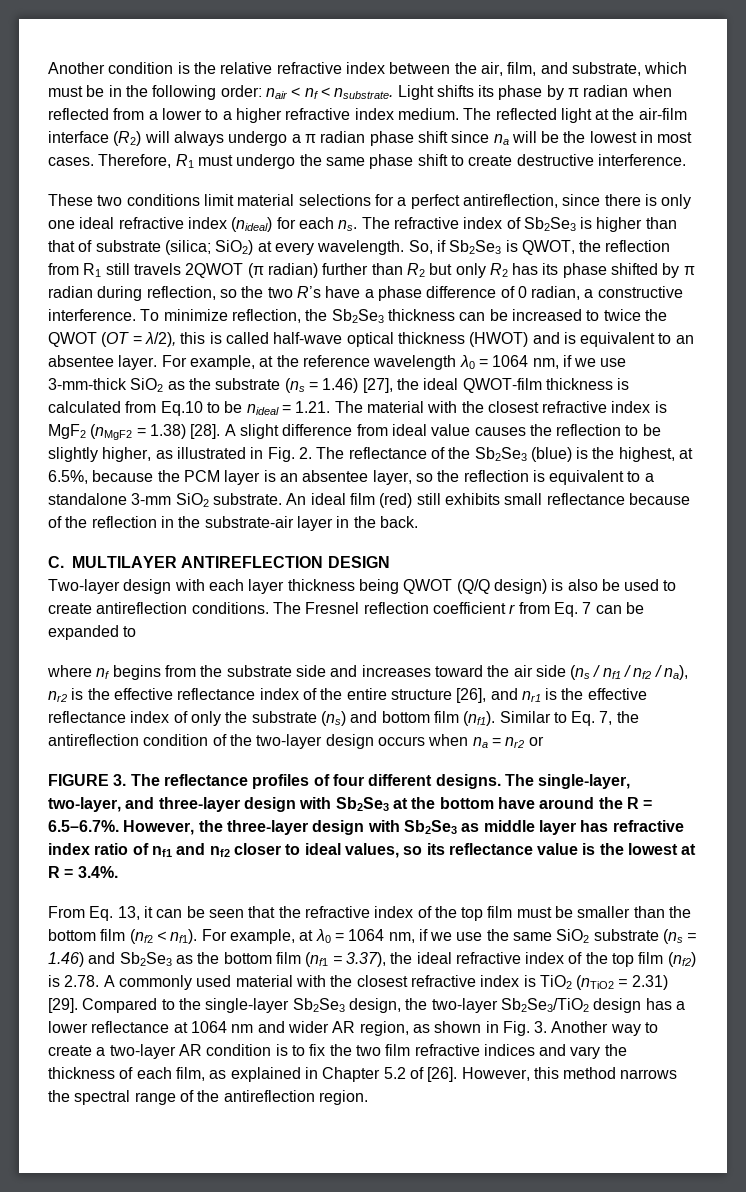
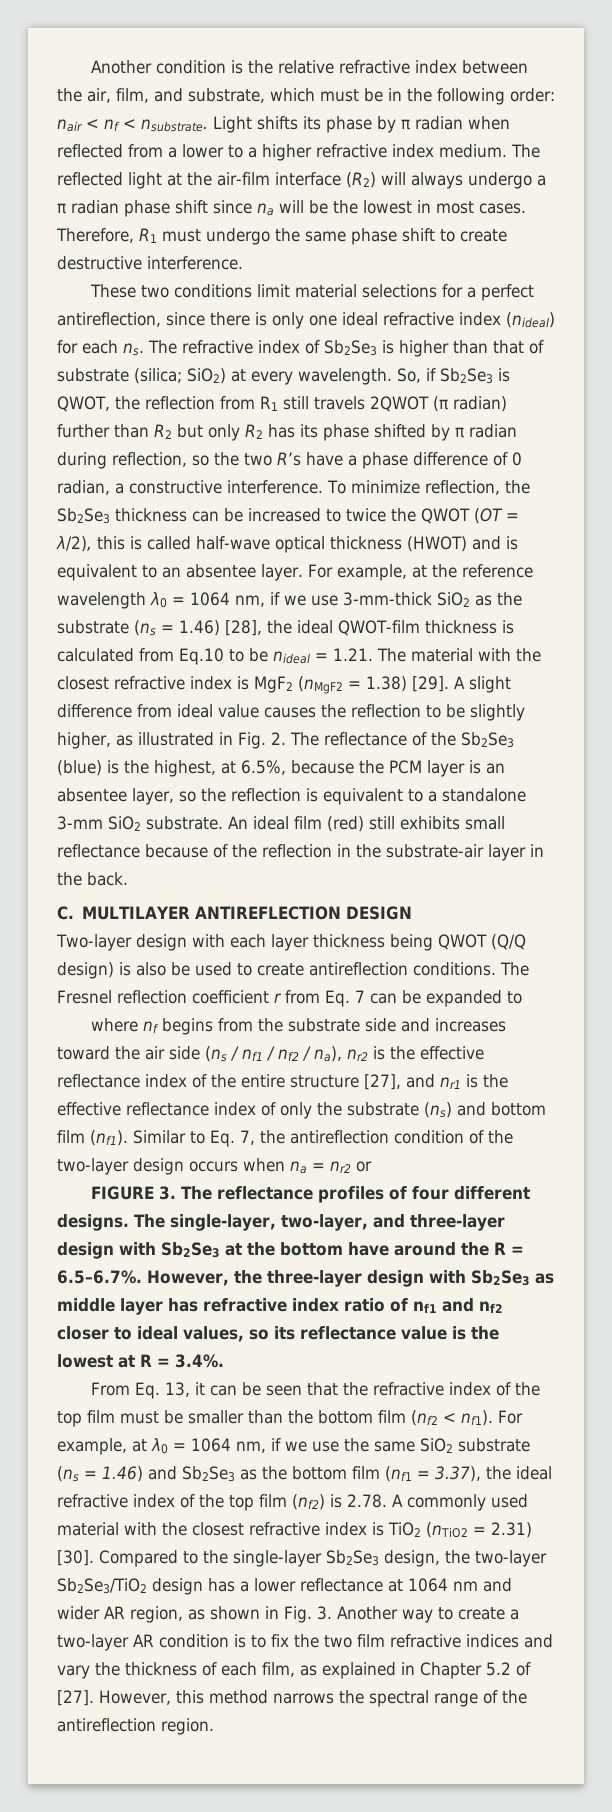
- For example, at the reference wavelength λ0 = 1064 nm, if we use 3-mm-thick SiO2 as the substrate (ns = 1.46) [27], the ideal QWOT-film thickness is calculated from Eq.10 to be nideal = 1.21. The material with the closest refractive index is MgF2 (nMgF2 = 1.38) [28].
+ For example, at the reference wavelength λ0 = 1064 nm, if we use 3-mm-thick SiO2 as the substrate (ns = 1.46) [28], the ideal QWOT-film thickness is calculated from Eq.10 to be nideal = 1.21. The material with the closest refractive index is MgF2 (nMgF2 = 1.38) [29].
- where nf begins from the substrate side and increases toward the air side (ns / nf1 / nf2 / na), nr2 is the effective reflectance index of the entire structure [26], and nr1 is the effective reflectance index of only the substrate (ns) and bottom film (nf1).
+ where nf begins from the substrate side and increases toward the air side (ns / nf1 / nf2 / na), nr2 is the effective reflectance index of the entire structure [27], and nr1 is the effective reflectance index of only the substrate (ns) and bottom film (nf1).
- For example, at λ0 = 1064 nm, if we use the same SiO2 substrate (ns = 1.46) and Sb2Se3 as the bottom film (nf1 = 3.37), the ideal refractive index of the top film (nf2) is 2.78. A commonly used material with the closest refractive index is TiO2 (nTiO2 = 2.31) [29].
+ For example, at λ0 = 1064 nm, if we use the same SiO2 substrate (ns = 1.46) and Sb2Se3 as the bottom film (nf1 = 3.37), the ideal refractive index of the top film (nf2) is 2.78. A commonly used material with the closest refractive index is TiO2 (nTiO2 = 2.31) [30].
- Compared to the single-layer Sb2Se3 design, the two-layer Sb2Se3/TiO2 design has a lower reflectance at 1064 nm and wider AR region, as shown in Fig. 3. Another way to create a two-layer AR condition is to fix the two film refractive indices and vary the thickness of each film, as explained in Chapter 5.2 of [26].
+ Compared to the single-layer Sb2Se3 design, the two-layer Sb2Se3/TiO2 design has a lower reflectance at 1064 nm and wider AR region, as shown in Fig. 3. Another way to create a two-layer AR condition is to fix the two film refractive indices and vary the thickness of each film, as explained in Chapter 5.2 of [27].

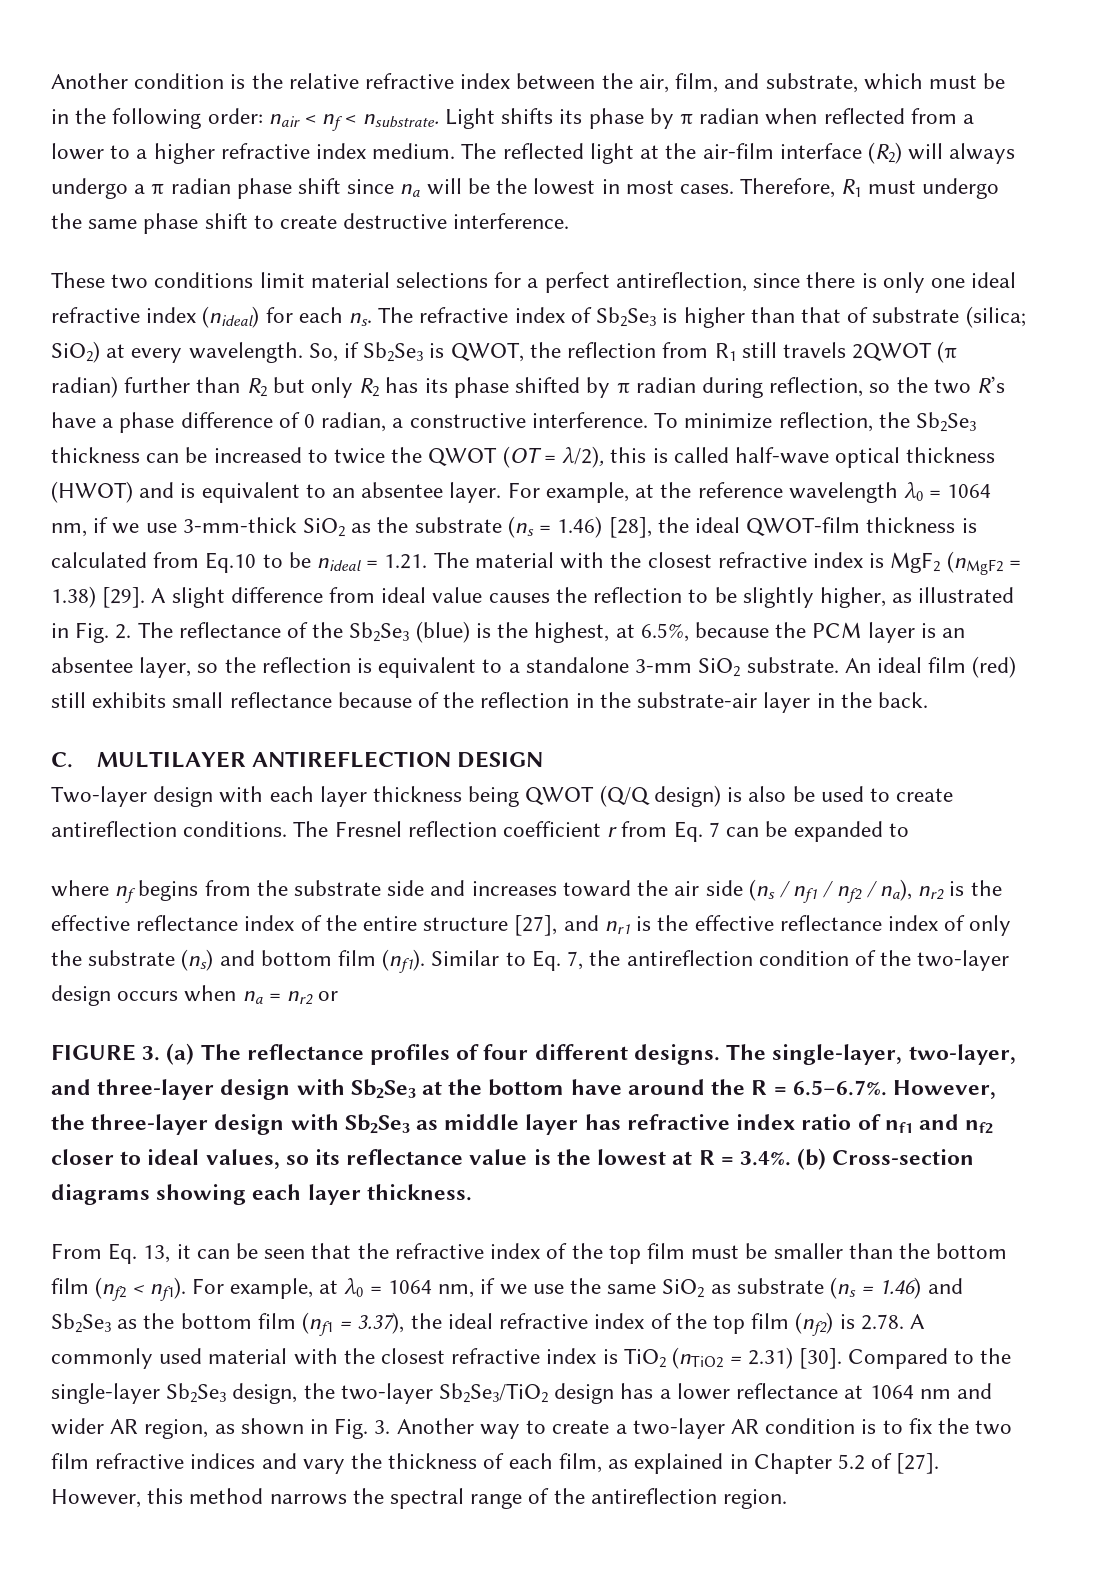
- FIGURE 3. The reflectance profiles of four different designs.
+ FIGURE 3. (a) The reflectance profiles of four different designs.
- The single-layer, two-layer, and three-layer design with Sb2Se3 at the bottom have around the R = 6.5–6.7%. However, the three-layer design with Sb2Se3 as middle layer has refractive index ratio of nf1 and nf2 closer to ideal values, so its reflectance value is the lowest at R = 3.4%.
+ The single-layer, two-layer, and three-layer design with Sb2Se3 at the bottom have around the R = 6.5–6.7%. However, the three-layer design with Sb2Se3 as middle layer has refractive index ratio of nf1 and nf2 closer to ideal values, so its reflectance value is the lowest at R = 3.4%. (b) Cross-section diagrams showing each layer thickness.
- For example, at λ0 = 1064 nm, if we use the same SiO2 substrate (ns = 1.46) and Sb2Se3 as the bottom film (nf1 = 3.37), the ideal refractive index of the top film (nf2) is 2.78. A commonly used material with the closest refractive index is TiO2 (nTiO2 = 2.31) [30].
+ For example, at λ0 = 1064 nm, if we use the same SiO2 as substrate (ns = 1.46) and Sb2Se3 as the bottom film (nf1 = 3.37), the ideal refractive index of the top film (nf2) is 2.78. A commonly used material with the closest refractive index is TiO2 (nTiO2 = 2.31) [30].

